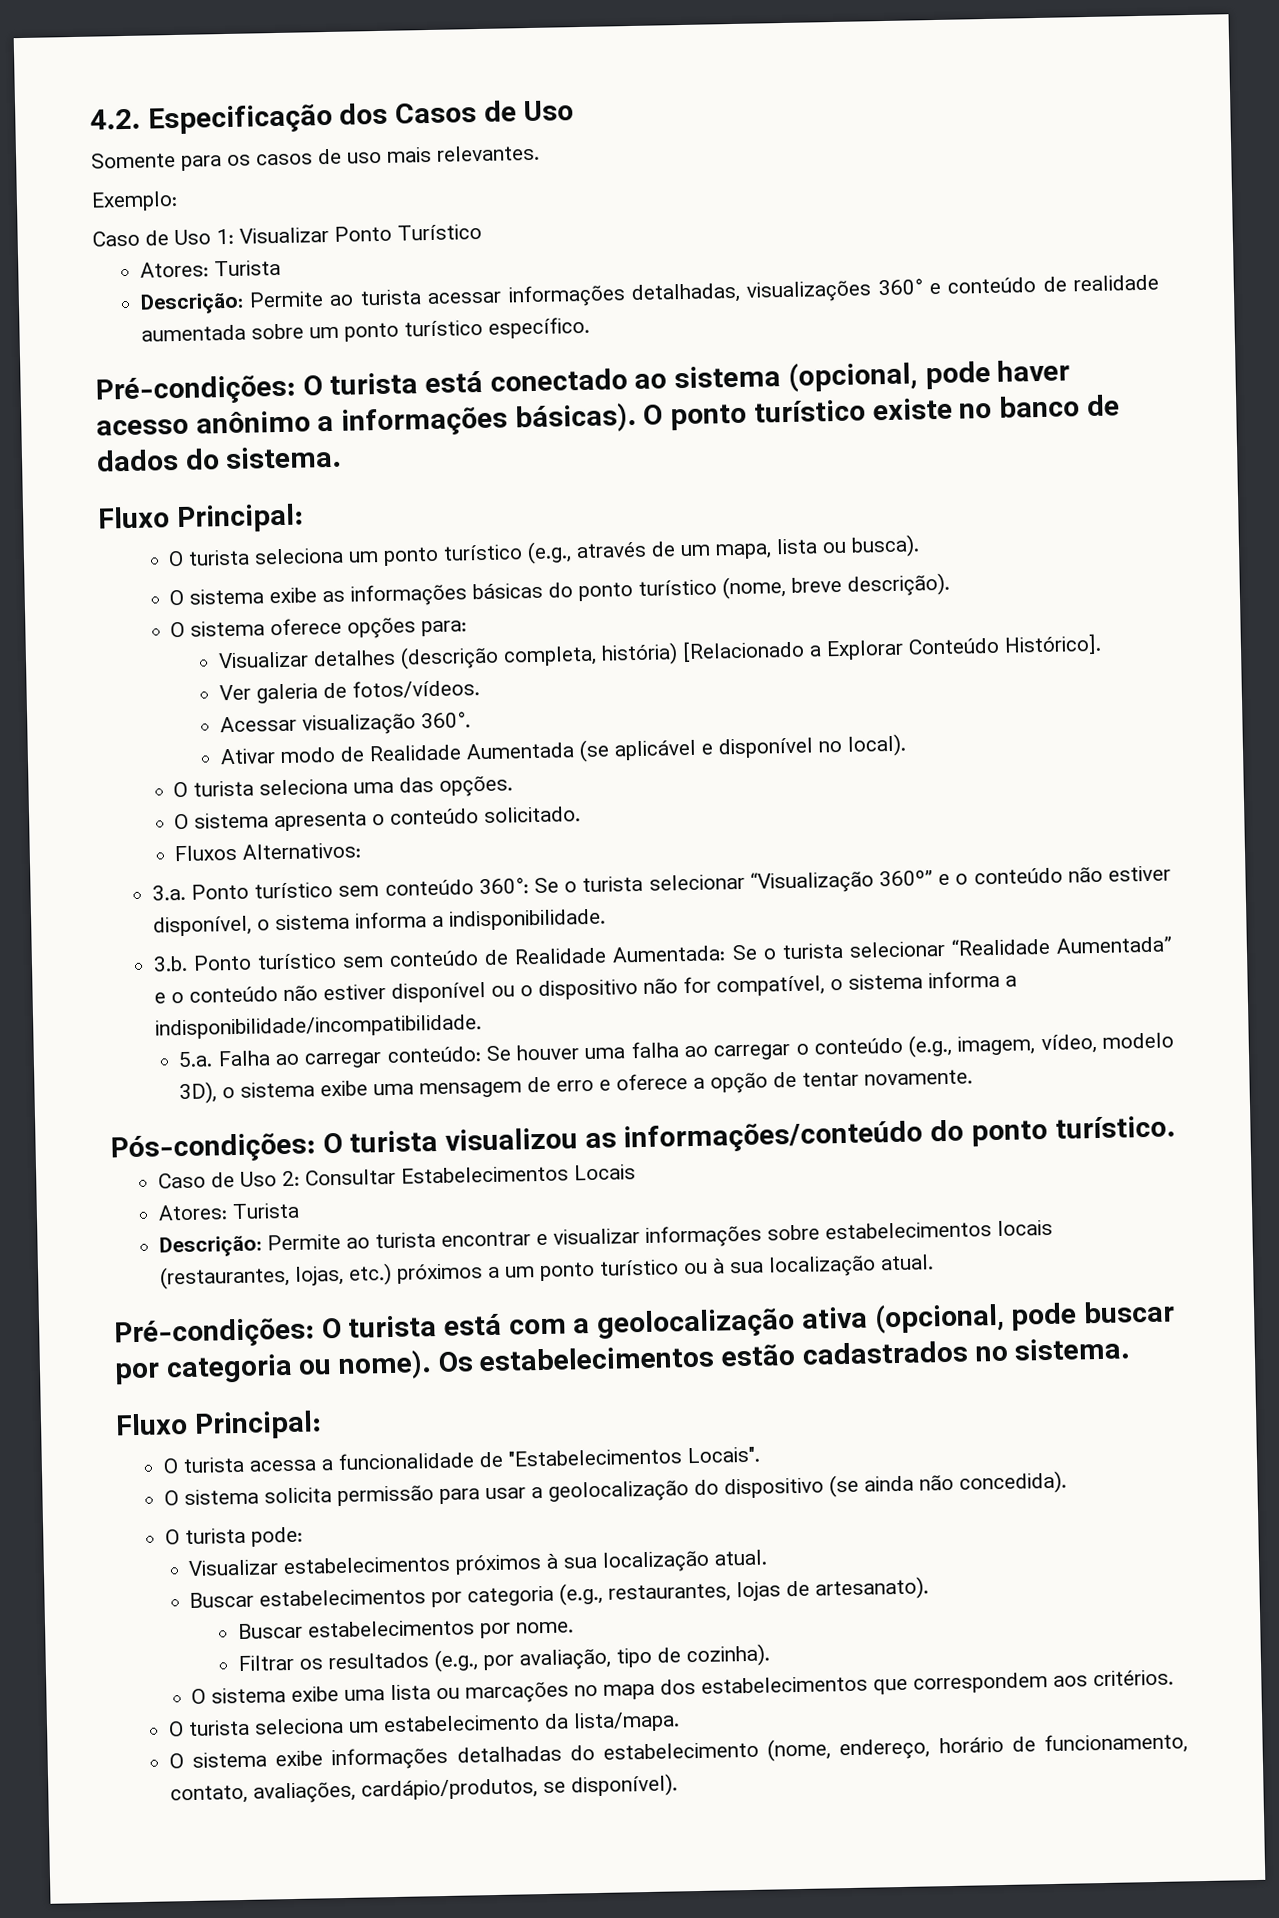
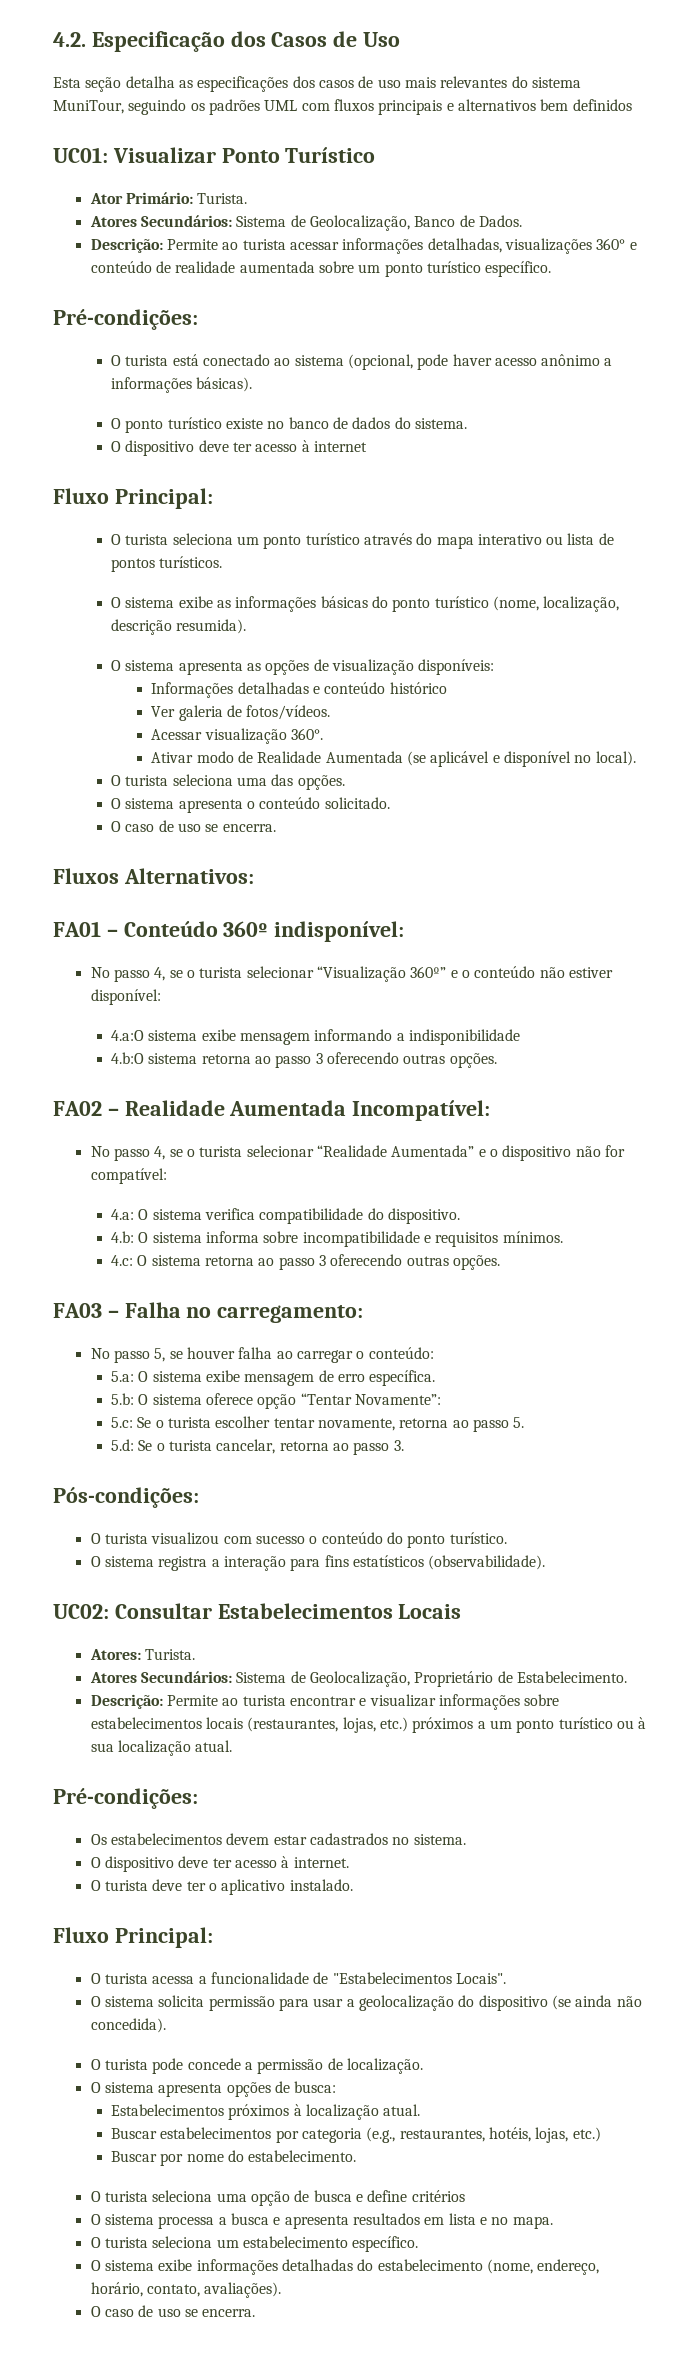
- Somente para os casos de uso mais relevantes.
- Exemplo:
- Caso de Uso 1: Visualizar Ponto Turístico
- Atores: Turista
+ Esta seção detalha as especificações dos casos de uso mais relevantes do sistema MuniTour, seguindo os padrões UML com fluxos principais e alternativos bem definidos
+ UC01: Visualizar Ponto Turístico
+ Ator Primário: Turista.
+ Atores Secundários: Sistema de Geolocalização, Banco de Dados.
  Descrição: Permite ao turista acessar informações detalhadas, visualizações 360° e conteúdo de realidade aumentada sobre um ponto turístico específico.
- Pré-condições: O turista está conectado ao sistema (opcional, pode haver acesso anônimo a informações básicas). O ponto turístico existe no banco de dados do sistema.
+ Pré-condições:
+ O turista está conectado ao sistema (opcional, pode haver acesso anônimo a informações básicas).
+ O ponto turístico existe no banco de dados do sistema.
+ O dispositivo deve ter acesso à internet
- O turista seleciona um ponto turístico (e.g., através de um mapa, lista ou busca).
+ O turista seleciona um ponto turístico através do mapa interativo ou lista de pontos turísticos.
- O sistema exibe as informações básicas do ponto turístico (nome, breve descrição).
- O sistema oferece opções para:
- Visualizar detalhes (descrição completa, história) [Relacionado a Explorar Conteúdo Histórico].
+ O sistema exibe as informações básicas do ponto turístico (nome, localização, descrição resumida).
+ O sistema apresenta as opções de visualização disponíveis:
+ Informações detalhadas e conteúdo histórico
  O sistema apresenta o conteúdo solicitado.
+ O caso de uso se encerra.
  Fluxos Alternativos:
- 3.a. Ponto turístico sem conteúdo 360°: Se o turista selecionar “Visualização 360º” e o conteúdo não estiver disponível, o sistema informa a indisponibilidade.
- 3.b. Ponto turístico sem conteúdo de Realidade Aumentada: Se o turista selecionar “Realidade Aumentada” e o conteúdo não estiver disponível ou o dispositivo não for compatível, o sistema informa a indisponibilidade/incompatibilidade.
- 5.a. Falha ao carregar conteúdo: Se houver uma falha ao carregar o conteúdo (e.g., imagem, vídeo, modelo 3D), o sistema exibe uma mensagem de erro e oferece a opção de tentar novamente.
+ FA01 – Conteúdo 360º indisponível:
+ No passo 4, se o turista selecionar “Visualização 360º” e o conteúdo não estiver disponível:
+ 4.a:O sistema exibe mensagem informando a indisponibilidade
+ 4.b:O sistema retorna ao passo 3 oferecendo outras opções.
+ FA02 – Realidade Aumentada Incompatível:
+ No passo 4, se o turista selecionar “Realidade Aumentada” e o dispositivo não for compatível:
+ 4.a: O sistema verifica compatibilidade do dispositivo.
+ 4.b: O sistema informa sobre incompatibilidade e requisitos mínimos.
+ 4.c: O sistema retorna ao passo 3 oferecendo outras opções.
+ FA03 – Falha no carregamento:
+ No passo 5, se houver falha ao carregar o conteúdo:
+ 5.a: O sistema exibe mensagem de erro específica.
+ 5.b: O sistema oferece opção “Tentar Novamente”:
+ 5.c: Se o turista escolher tentar novamente, retorna ao passo 5.
+ 5.d: Se o turista cancelar, retorna ao passo 3.
- Pós-condições: O turista visualizou as informações/conteúdo do ponto turístico.
+ Pós-condições:
+ O turista visualizou com sucesso o conteúdo do ponto turístico.
- Caso de Uso 2: Consultar Estabelecimentos Locais
- Atores: Turista
+ O sistema registra a interação para fins estatísticos (observabilidade).
+ UC02: Consultar Estabelecimentos Locais
+ Atores: Turista.
+ Atores Secundários: Sistema de Geolocalização, Proprietário de Estabelecimento.
  Descrição: Permite ao turista encontrar e visualizar informações sobre estabelecimentos locais (restaurantes, lojas, etc.) próximos a um ponto turístico ou à sua localização atual.
- Pré-condições: O turista está com a geolocalização ativa (opcional, pode buscar por categoria ou nome). Os estabelecimentos estão cadastrados no sistema.
+ Pré-condições:
+ Os estabelecimentos devem estar cadastrados no sistema.
+ O dispositivo deve ter acesso à internet.
+ O turista deve ter o aplicativo instalado.
- O turista pode:
- Visualizar estabelecimentos próximos à sua localização atual.
+ O turista pode concede a permissão de localização.
+ O sistema apresenta opções de busca:
+ Estabelecimentos próximos à localização atual.
- Buscar estabelecimentos por categoria (e.g., restaurantes, lojas de artesanato).
- Buscar estabelecimentos por nome.
- Filtrar os resultados (e.g., por avaliação, tipo de cozinha).
- O sistema exibe uma lista ou marcações no mapa dos estabelecimentos que correspondem aos critérios.
+ Buscar estabelecimentos por categoria (e.g., restaurantes, hotéis, lojas, etc.)
+ Buscar por nome do estabelecimento.
+ O turista seleciona uma opção de busca e define critérios
+ O sistema processa a busca e apresenta resultados em lista e no mapa.
- O turista seleciona um estabelecimento da lista/mapa.
+ O turista seleciona um estabelecimento específico.
- O sistema exibe informações detalhadas do estabelecimento (nome, endereço, horário de funcionamento, contato, avaliações, cardápio/produtos, se disponível).
+ O sistema exibe informações detalhadas do estabelecimento (nome, endereço, horário, contato, avaliações).
+ O caso de uso se encerra.

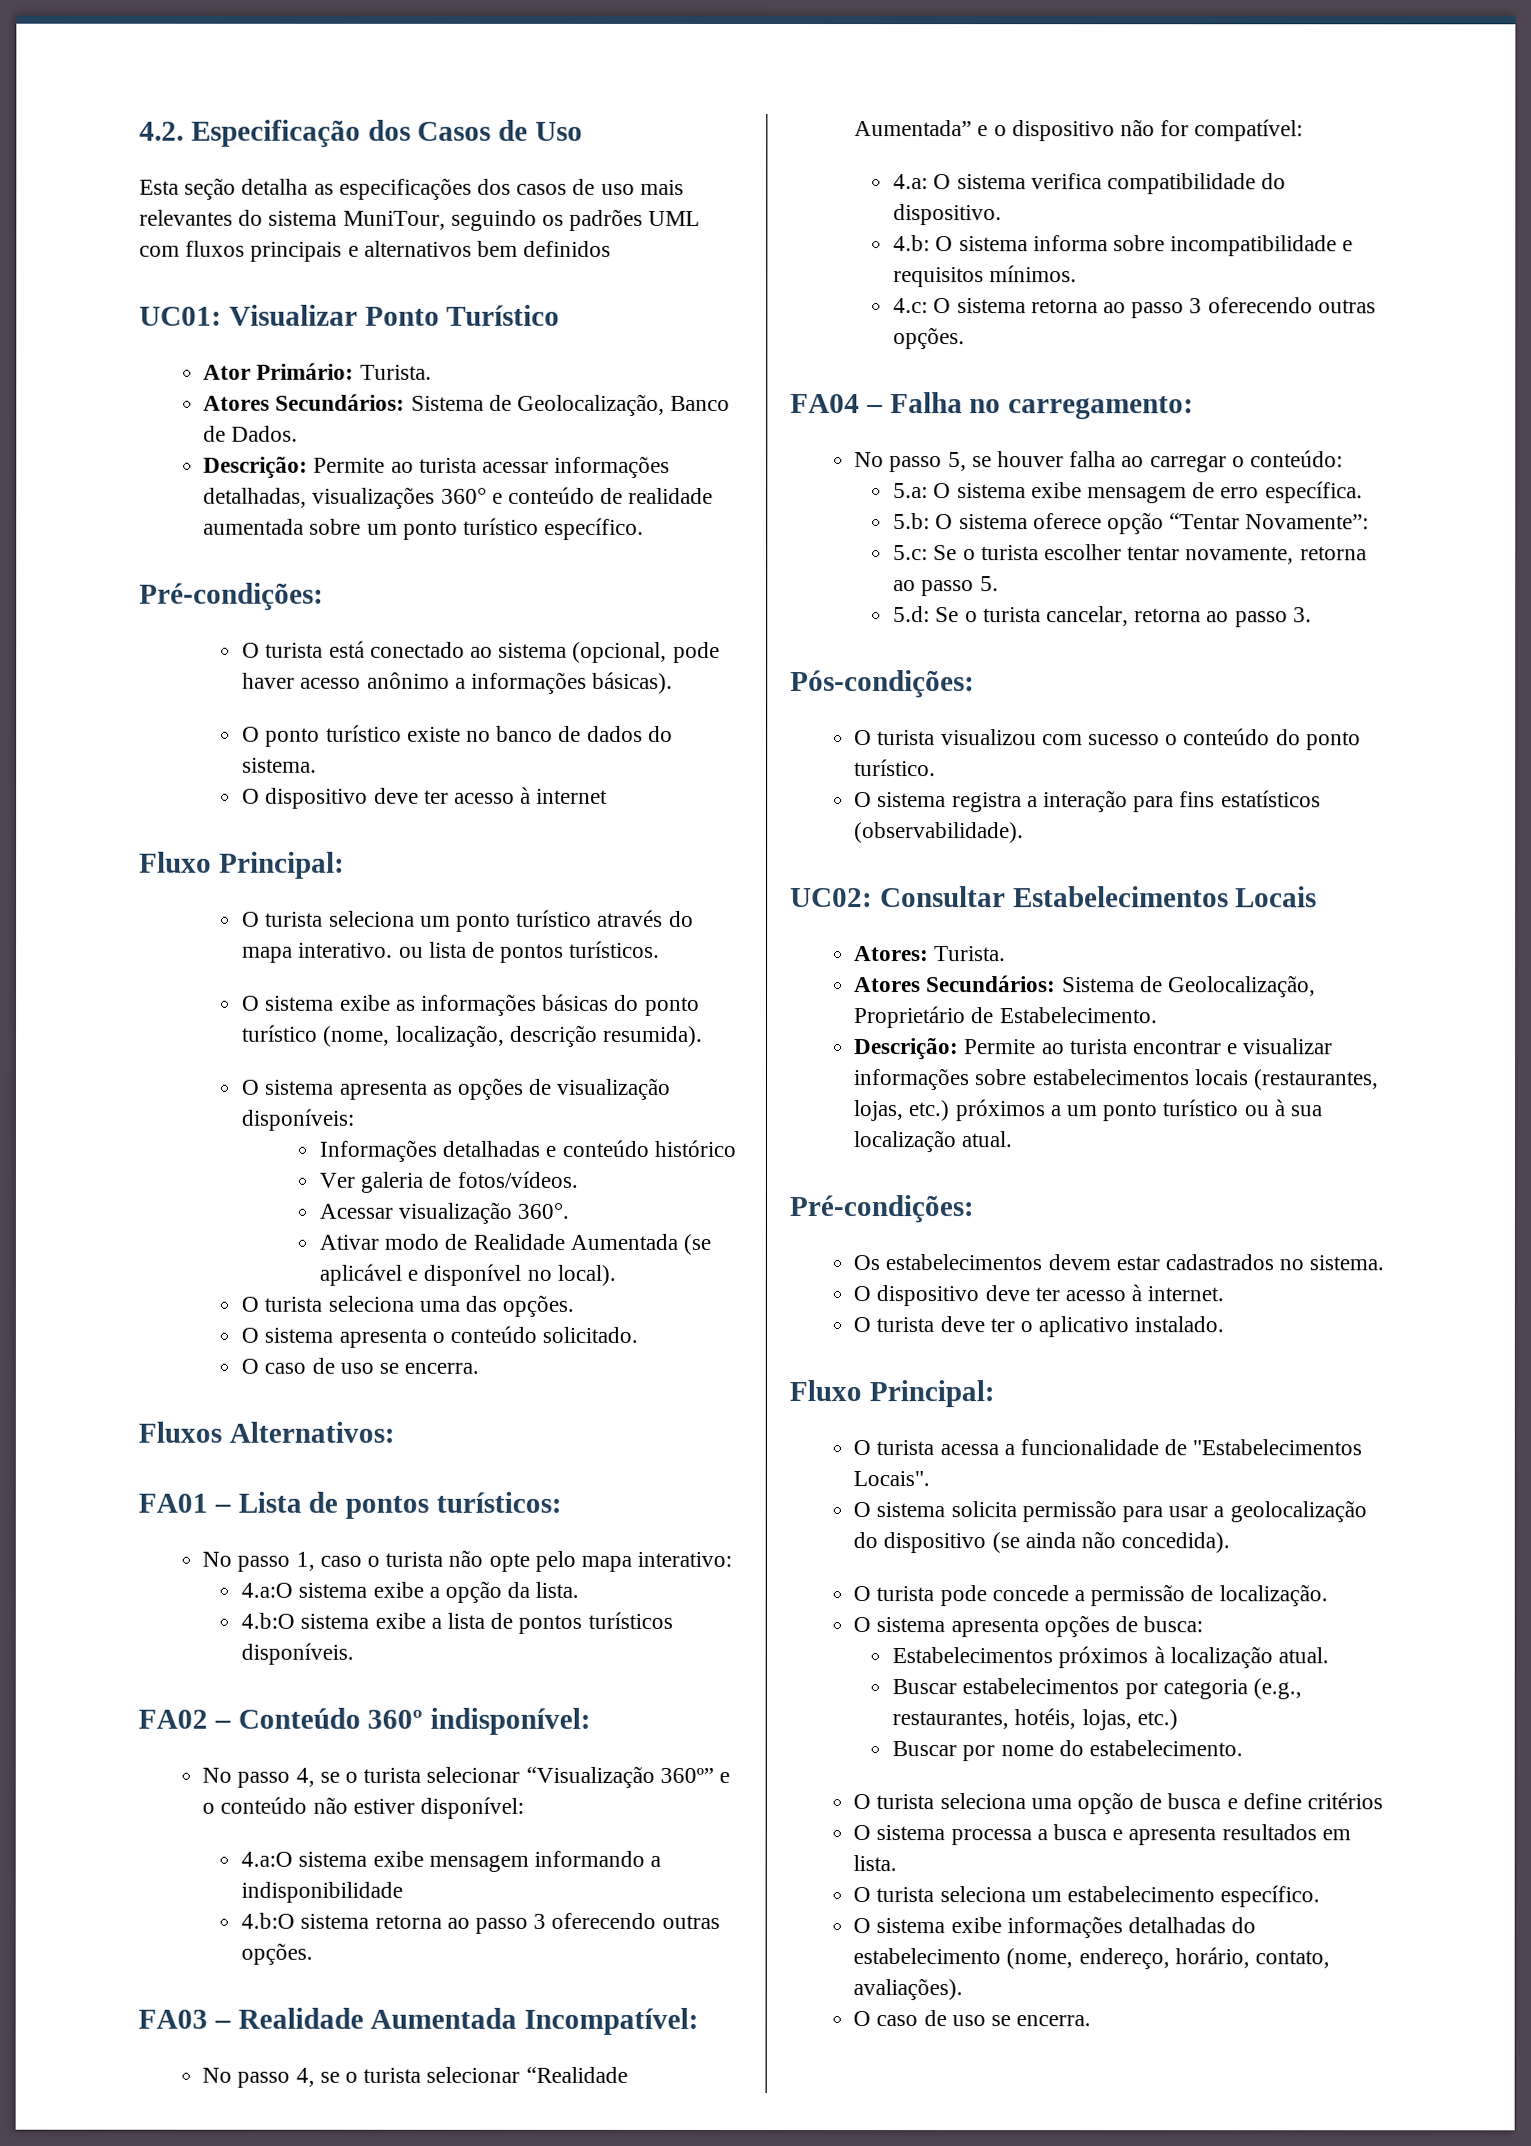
- O turista seleciona um ponto turístico através do mapa interativo ou lista de pontos turísticos.
+ O turista seleciona um ponto turístico através do mapa interativo. ou lista de pontos turísticos.
- FA01 – Conteúdo 360º indisponível:
+ FA01 – Lista de pontos turísticos:
+ No passo 1, caso o turista não opte pelo mapa interativo:
+ 4.a:O sistema exibe a opção da lista.
+ 4.b:O sistema exibe a lista de pontos turísticos disponíveis.
+ FA02 – Conteúdo 360º indisponível:
- FA02 – Realidade Aumentada Incompatível:
+ FA03 – Realidade Aumentada Incompatível:
- FA03 – Falha no carregamento:
+ FA04 – Falha no carregamento:
- O sistema processa a busca e apresenta resultados em lista e no mapa.
+ O sistema processa a busca e apresenta resultados em lista.

